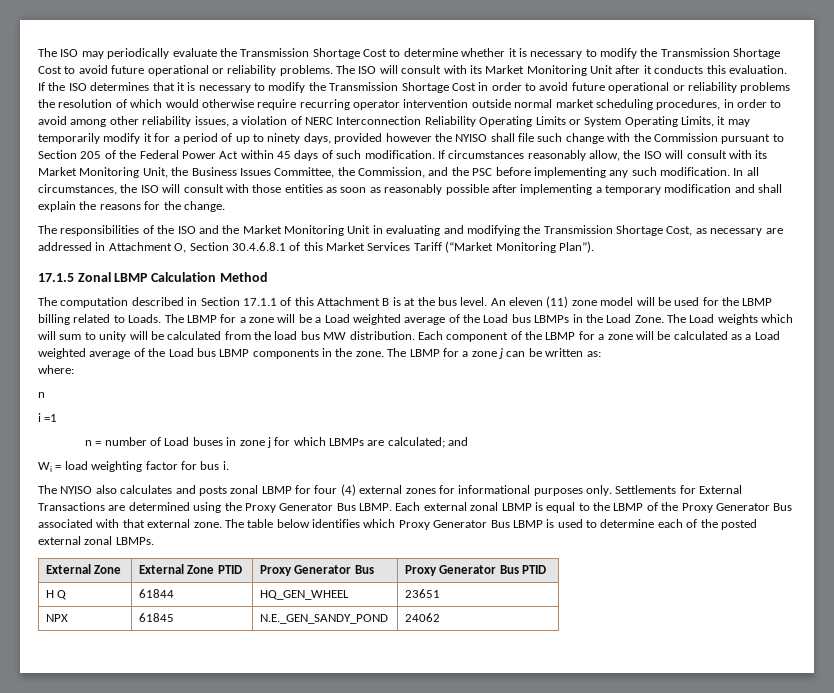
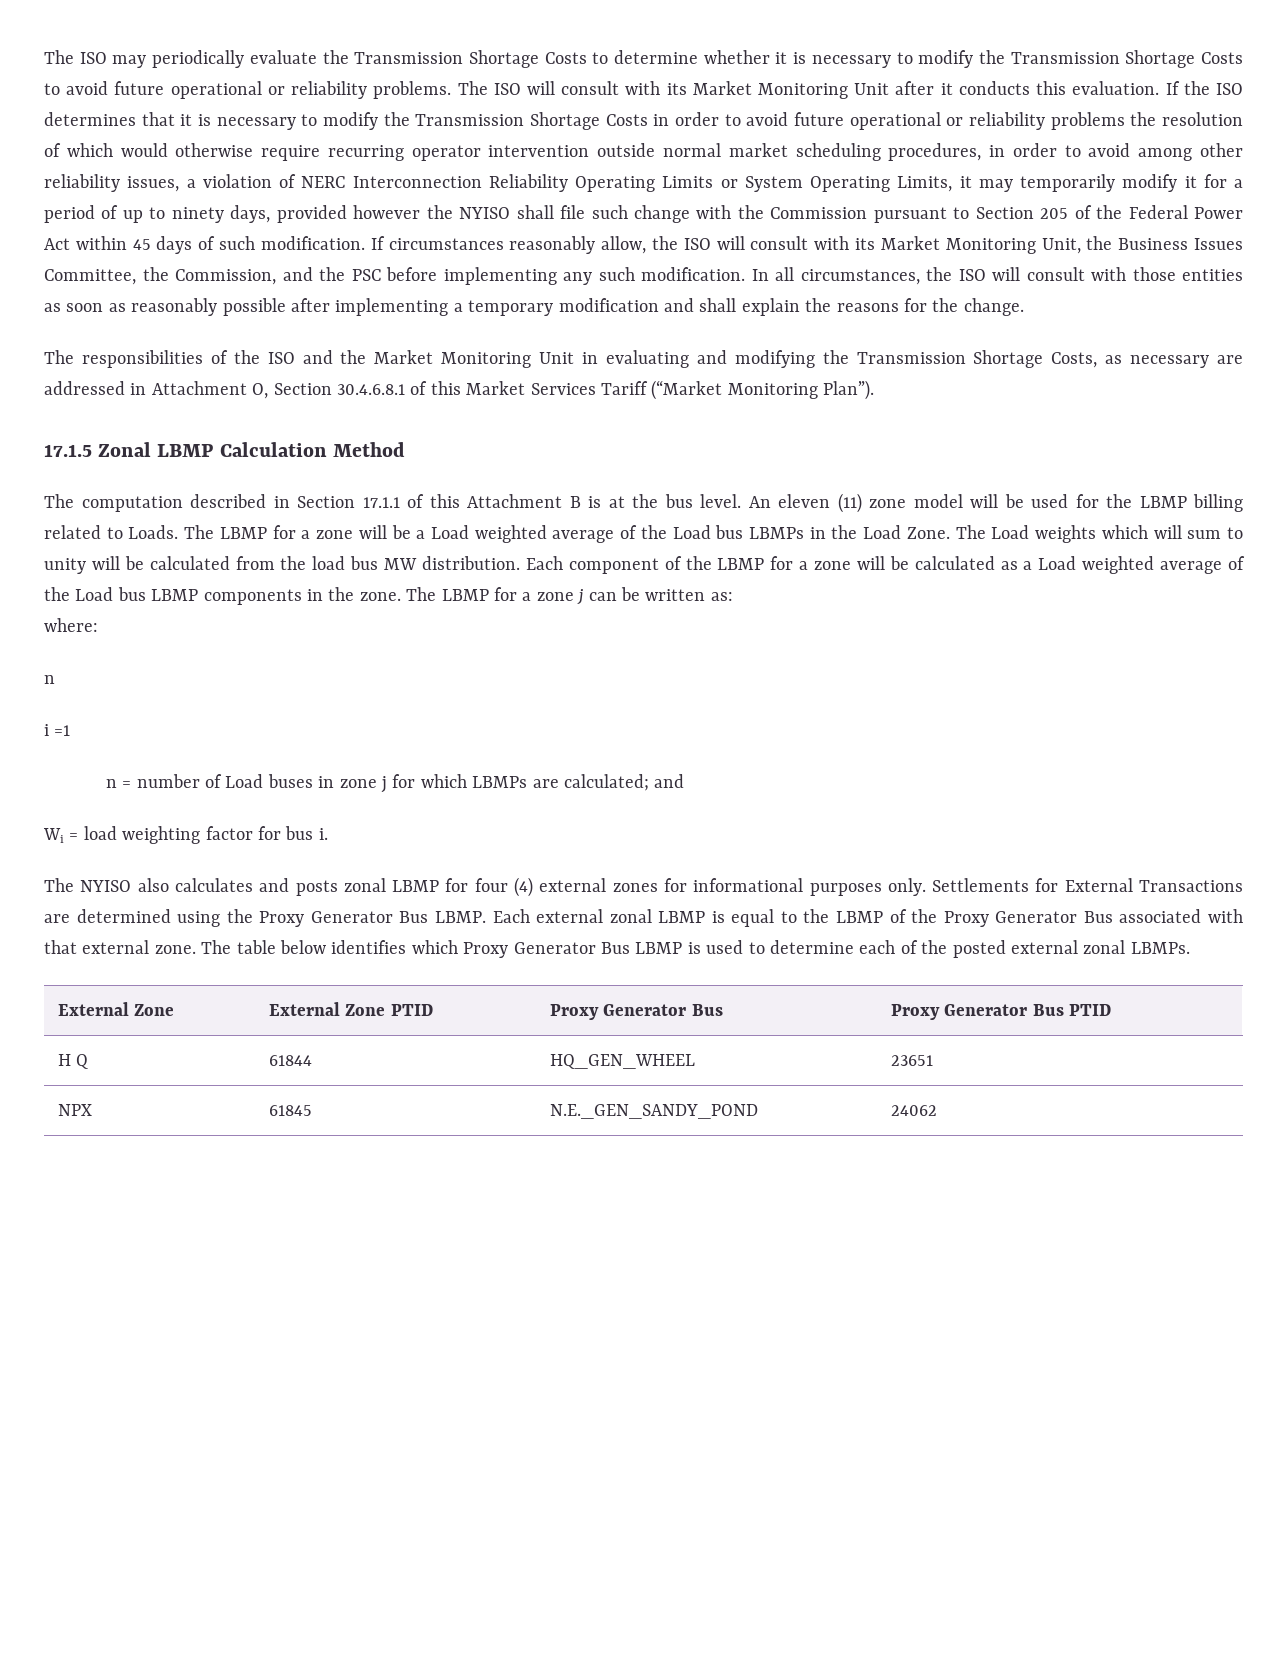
- The ISO may periodically evaluate the Transmission Shortage Cost to determine whether it is necessary to modify the Transmission Shortage Cost to avoid future operational or reliability problems.
+ The ISO may periodically evaluate the Transmission Shortage Costs to determine whether it is necessary to modify the Transmission Shortage Costs to avoid future operational or reliability problems.
- If the ISO determines that it is necessary to modify the Transmission Shortage Cost in order to avoid future operational or reliability problems the resolution of which would otherwise require recurring operator intervention outside normal market scheduling procedures, in order to avoid among other reliability issues, a violation of NERC Interconnection Reliability Operating Limits or System Operating Limits, it may temporarily modify it for a period of up to ninety days, provided however the NYISO shall file such change with the Commission pursuant to Section 205 of the Federal Power Act within 45 days of such modification.
+ If the ISO determines that it is necessary to modify the Transmission Shortage Costs in order to avoid future operational or reliability problems the resolution of which would otherwise require recurring operator intervention outside normal market scheduling procedures, in order to avoid among other reliability issues, a violation of NERC Interconnection Reliability Operating Limits or System Operating Limits, it may temporarily modify it for a period of up to ninety days, provided however the NYISO shall file such change with the Commission pursuant to Section 205 of the Federal Power Act within 45 days of such modification.
- The responsibilities of the ISO and the Market Monitoring Unit in evaluating and modifying the Transmission Shortage Cost, as necessary are addressed in Attachment O, Section 30.4.6.8.1 of this Market Services Tariff (“Market Monitoring Plan”).
+ The responsibilities of the ISO and the Market Monitoring Unit in evaluating and modifying the Transmission Shortage Costs, as necessary are addressed in Attachment O, Section 30.4.6.8.1 of this Market Services Tariff (“Market Monitoring Plan”).

